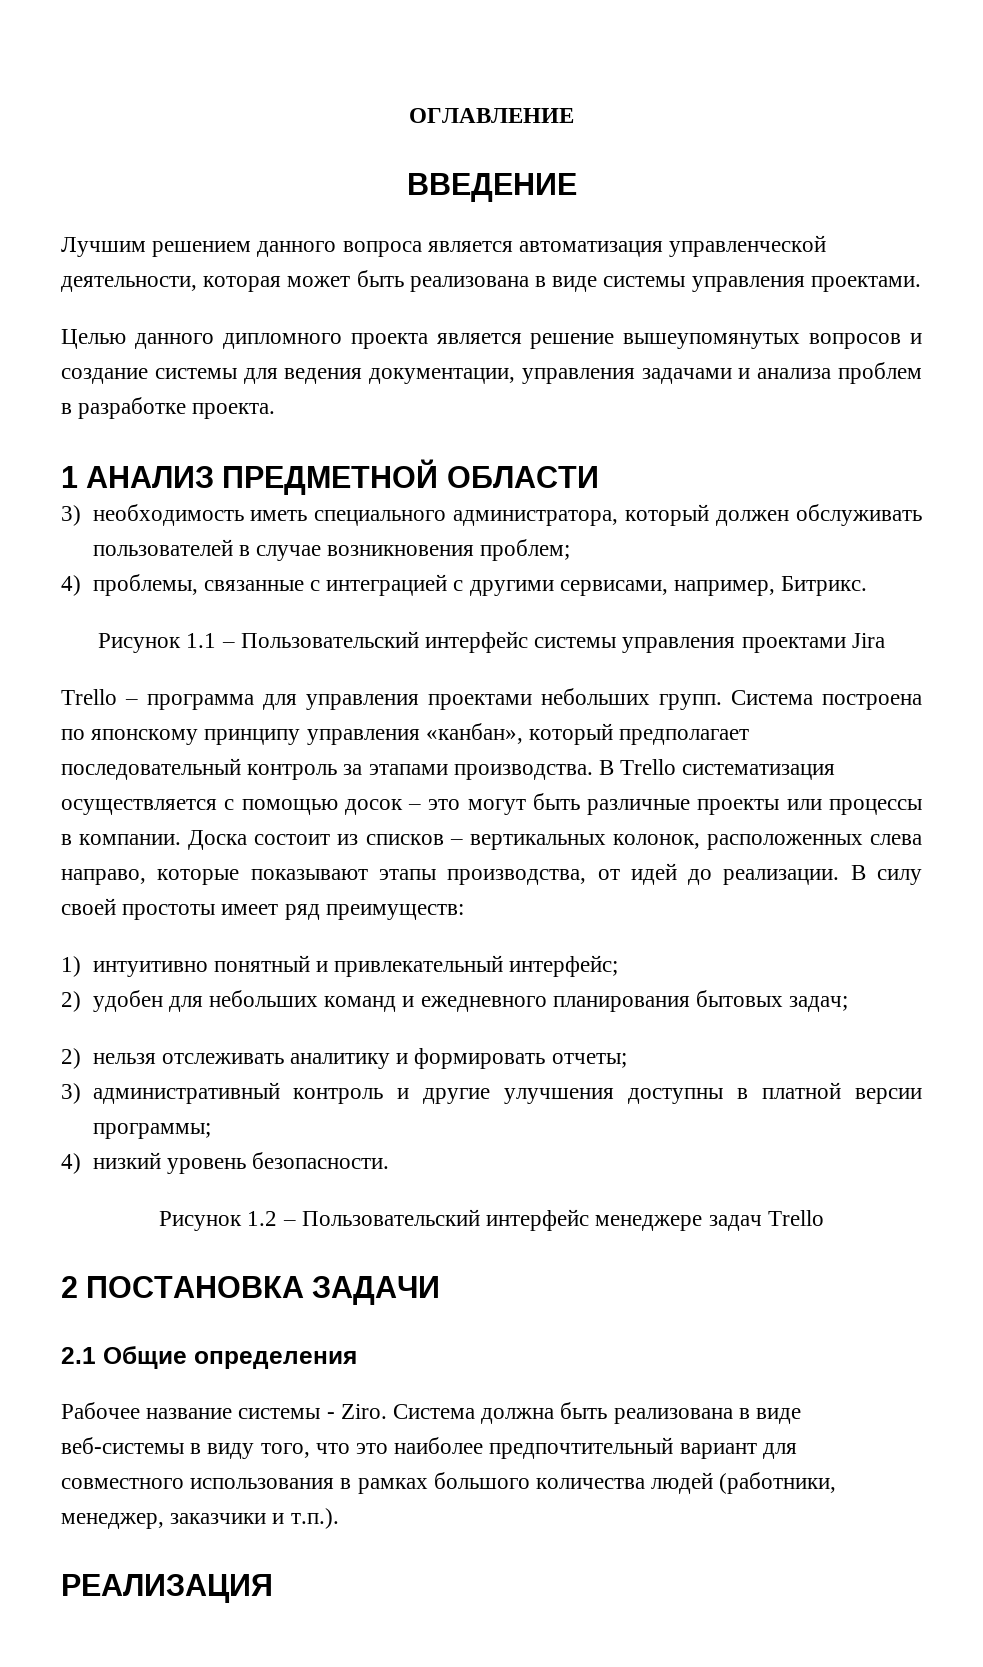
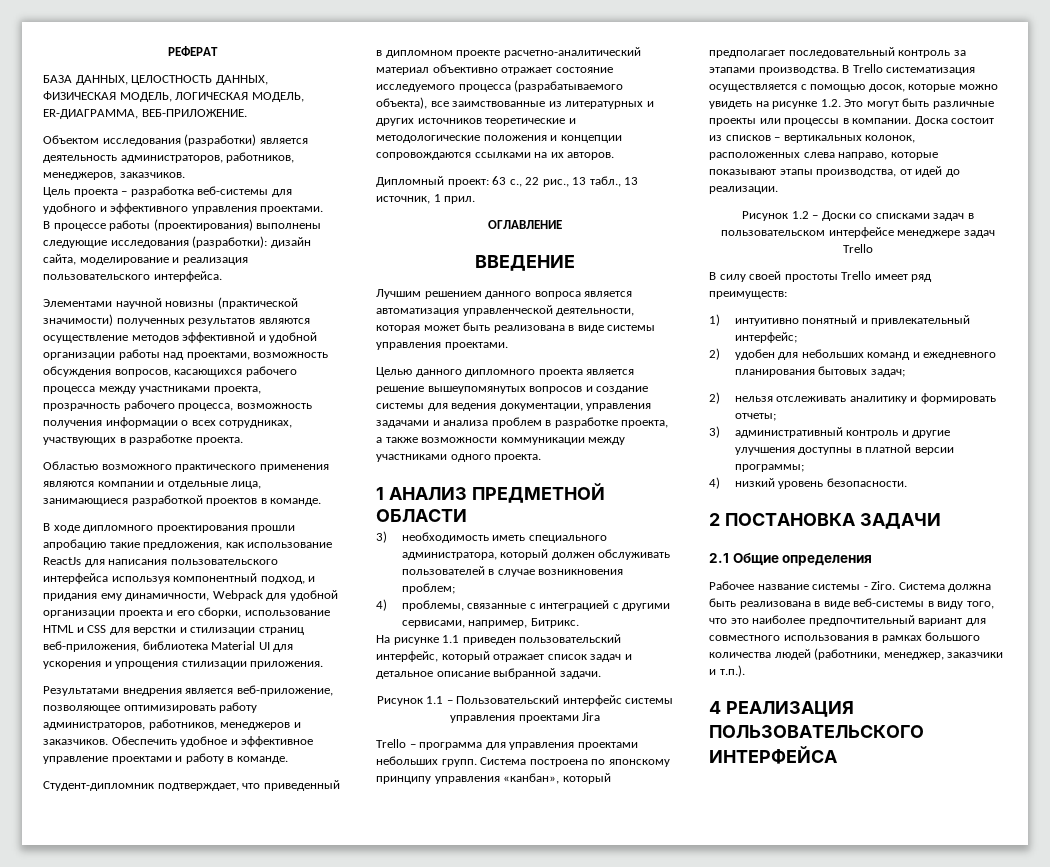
+ РЕФЕРАТ
+ БАЗА ДАННЫХ, ЦЕЛОСТНОСТЬ ДАННЫХ, ФИЗИЧЕСКАЯ МОДЕЛЬ, ЛОГИЧЕСКАЯ МОДЕЛЬ, ER-ДИАГРАММА, ВЕБ-ПРИЛОЖЕНИЕ.
+ Объектом исследования (разработки) является деятельность администраторов, работников, менеджеров, заказчиков.
+ Цель проекта – разработка веб-системы для удобного и эффективного управления проектами.
+ В процессе работы (проектирования) выполнены следующие исследования (разработки): дизайн сайта, моделирование и реализация пользовательского интерфейса.
+ Элементами научной новизны (практической значимости) полученных результатов являются осуществление методов эффективной и удобной организации работы над проектами, возможность обсуждения вопросов, касающихся рабочего процесса между участниками проекта, прозрачность рабочего процесса, возможность получения информации о всех сотрудниках, участвующих в разработке проекта.
+ Областью возможного практического применения являются компании и отдельные лица, занимающиеся разработкой проектов в команде.
+ В ходе дипломного проектирования прошли апробацию такие предложения, как использование ReactJs для написания пользовательского интерфейса используя компонентный подход, и придания ему динамичности, Webpack для удобной организации проекта и его сборки, использование HTML и CSS для верстки и стилизации страниц веб-приложения, библиотека Material UI для ускорения и упрощения стилизации приложения.
+ Результатами внедрения является веб-приложение, позволяющее оптимизировать работу администраторов, работников, менеджеров и заказчиков. Обеспечить удобное и эффективное управление проектами и работу в команде.
+ Студент-дипломник подтверждает, что приведенный в дипломном проекте расчетно-аналитический материал объективно отражает состояние исследуемого процесса (разрабатываемого объекта), все заимствованные из литературных и других источников теоретические и методологические положения и концепции сопровождаются ссылками на их авторов.
+ Дипломный проект: 63 с., 22 рис., 13 табл., 13 источник, 1 прил.
- Целью данного дипломного проекта является решение вышеупомянутых вопросов и создание системы для ведения документации, управления задачами и анализа проблем в разработке проекта.
+ Целью данного дипломного проекта является решение вышеупомянутых вопросов и создание системы для ведения документации, управления задачами и анализа проблем в разработке проекта, а также возможности коммуникации между участниками одного проекта.
+ На рисунке 1.1 приведен пользовательский интерфейс, который отражает список задач и детальное описание выбранной задачи.
- В Trello систематизация осуществляется с помощью досок – это могут быть различные проекты или процессы в компании.
+ В Trello систематизация осуществляется с помощью досок, которые можно увидеть на рисунке 1.2. Это могут быть различные проекты или процессы в компании.
- Доска состоит из списков – вертикальных колонок, расположенных слева направо, которые показывают этапы производства, от идей до реализации. В силу своей простоты имеет ряд преимуществ:
+ Доска состоит из списков – вертикальных колонок, расположенных слева направо, которые показывают этапы производства, от идей до реализации.
+ Рисунок 1.2 – Доски со списками задач в пользовательском интерфейсе менеджере задач Trello
+ В силу своей простоты Trello имеет ряд преимуществ:
- Рисунок 1.2 – Пользовательский интерфейс менеджере задач Trello
- РЕАЛИЗАЦИЯ
+ 4 РЕАЛИЗАЦИЯ ПОЛЬЗОВАТЕЛЬСКОГО ИНТЕРФЕЙСА

